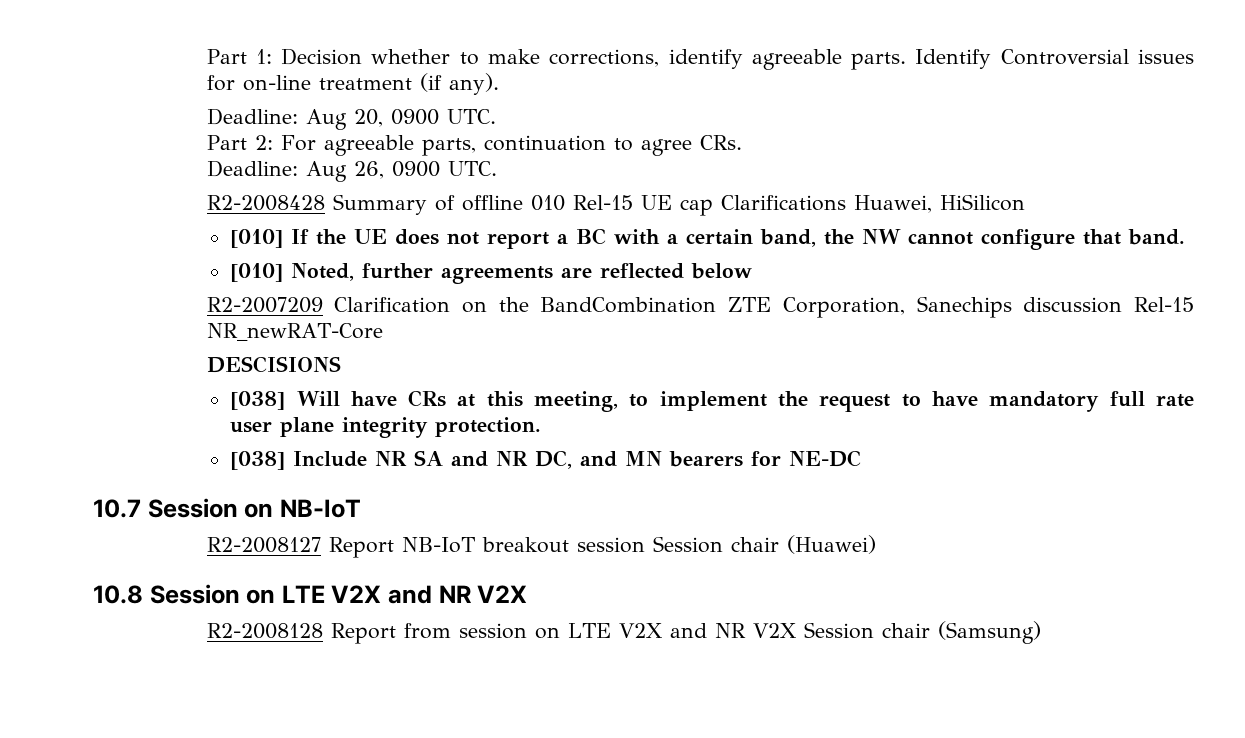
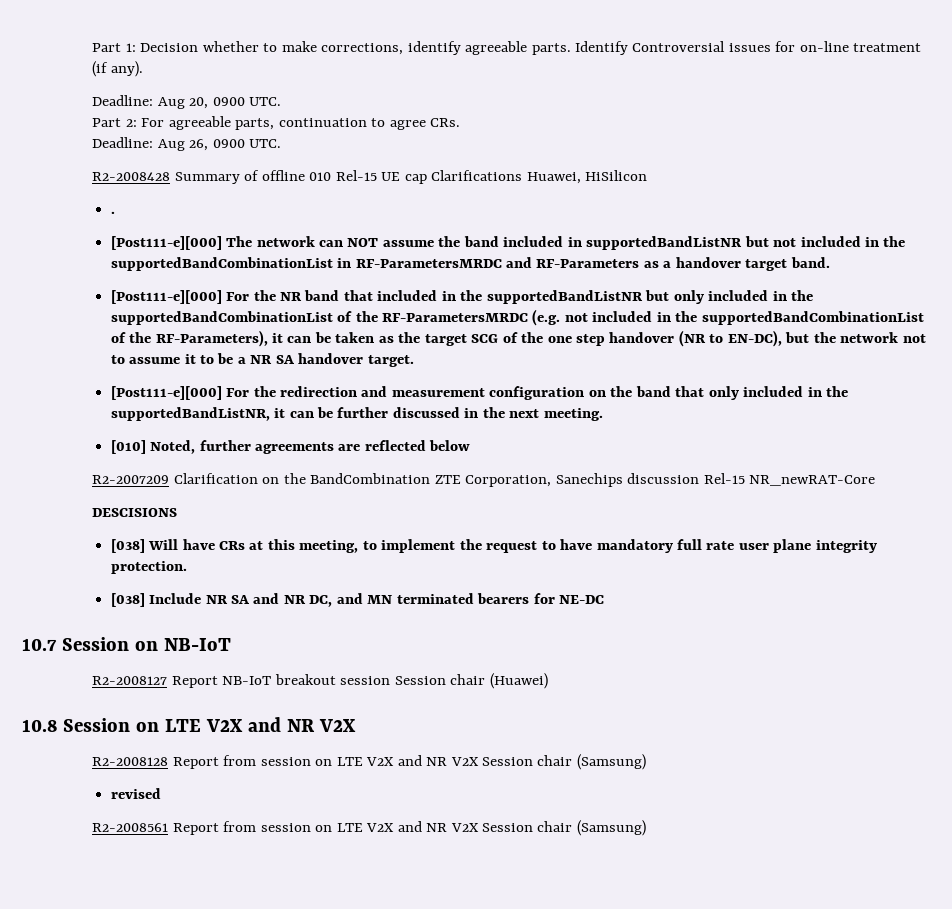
- [010] If the UE does not report a BC with a certain band, the NW cannot configure that band.
+ .
+ [Post111-e][000] The network can NOT assume the band included in supportedBandListNR but not included in the supportedBandCombinationList in RF-ParametersMRDC and RF-Parameters as a handover target band.
+ [Post111-e][000] For the NR band that included in the supportedBandListNR but only included in the supportedBandCombinationList of the RF-ParametersMRDC (e.g. not included in the supportedBandCombinationList of the RF-Parameters), it can be taken as the target SCG of the one step handover (NR to EN-DC), but the network not to assume it to be a NR SA handover target.
+ [Post111-e][000] For the redirection and measurement configuration on the band that only included in the supportedBandListNR, it can be further discussed in the next meeting.
- [038] Include NR SA and NR DC, and MN bearers for NE-DC
+ [038] Include NR SA and NR DC, and MN terminated bearers for NE-DC
+ revised
+ R2-2008561 Report from session on LTE V2X and NR V2X Session chair (Samsung)

